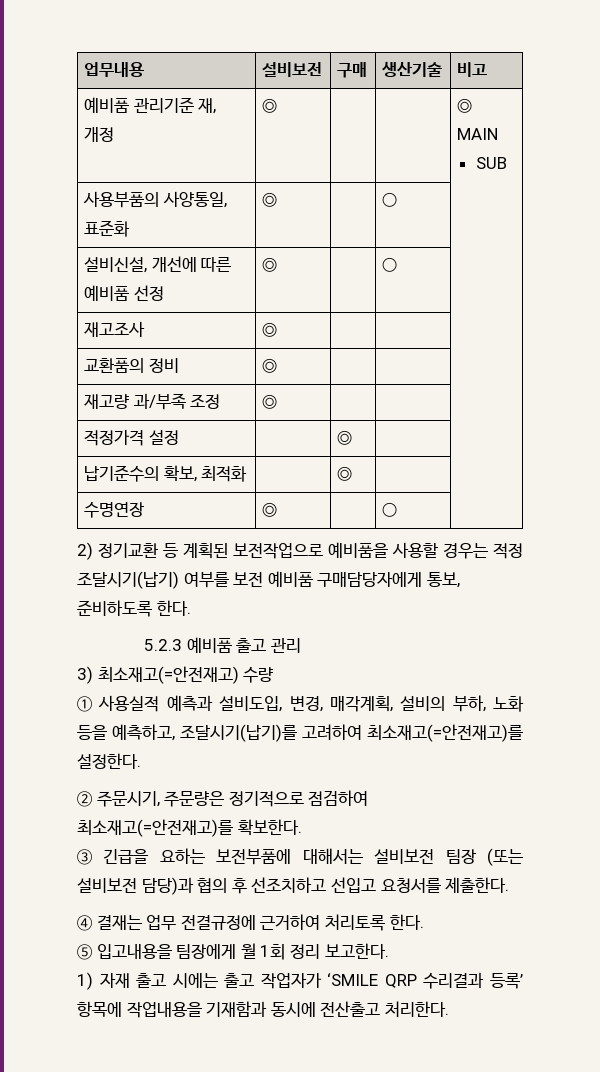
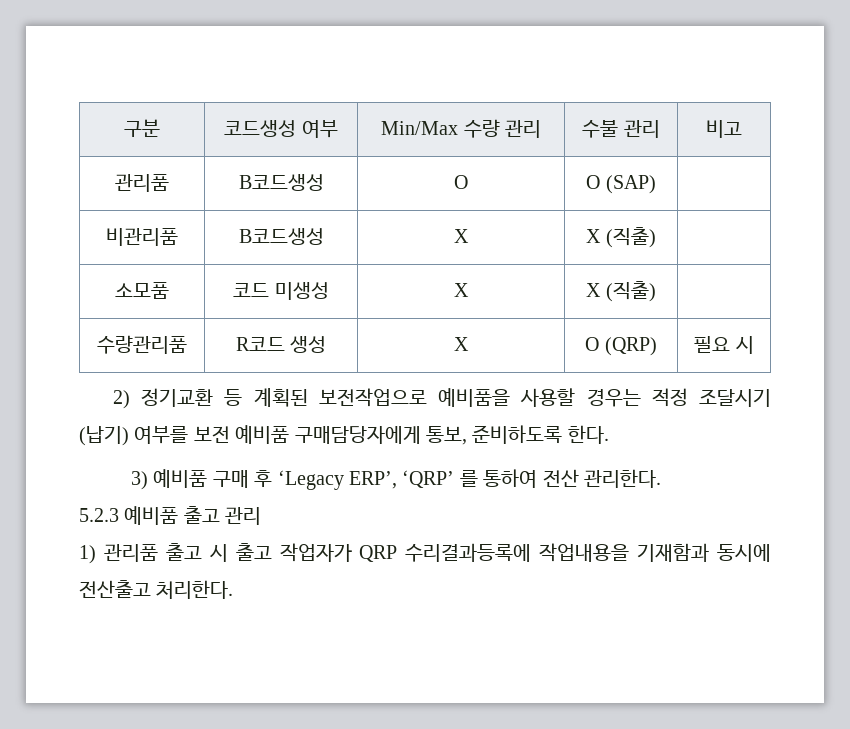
- 업무내용 | 설비보전 | 구매 | 생산기술 | 비고
- 예비품 관리기준 재, 개정 | ◎ | | | ◎ MAIN
- SUB
- 사용부품의 사양통일, 표준화 | ◎ | | ○ |
- 설비신설, 개선에 따른 예비품 선정 | ◎ | | ○ |
- 재고조사 | ◎ | | |
- 교환품의 정비 | ◎ | | |
- 재고량 과/부족 조정 | ◎ | | |
- 적정가격 설정 | | ◎ | |
- 납기준수의 확보, 최적화 | | ◎ | |
- 수명연장 | ◎ | | ○ |
+ 구분 | 코드생성 여부 | Min/Max 수량 관리 | 수불 관리 | 비고
+ 관리품 | B코드생성 | O | O (SAP) |
+ 비관리품 | B코드생성 | X | X (직출) |
+ 소모품 | 코드 미생성 | X | X (직출) |
+ 수량관리품 | R코드 생성 | X | O (QRP) | 필요 시
- 2) 정기교환 등 계획된 보전작업으로 예비품을 사용할 경우는 적정 조달시기(납기) 여부를 보전 예비품 구매담당자에게 통보, 준비하도록 한다.
+ 2) 정기교환 등 계획된 보전작업으로 예비품을 사용할 경우는 적정 조달시기 (납기) 여부를 보전 예비품 구매담당자에게 통보, 준비하도록 한다.
+ 3) 예비품 구매 후 ‘Legacy ERP’, ‘QRP’ 를 통하여 전산 관리한다.
  5.2.3 예비품 출고 관리
- 3) 최소재고(=안전재고) 수량
- ① 사용실적 예측과 설비도입, 변경, 매각계획, 설비의 부하, 노화 등을 예측하고, 조달시기(납기)를 고려하여 최소재고(=안전재고)를 설정한다.
- ② 주문시기, 주문량은 정기적으로 점검하여 최소재고(=안전재고)를 확보한다.
- ③ 긴급을 요하는 보전부품에 대해서는 설비보전 팀장 (또는 설비보전 담당)과 협의 후 선조치하고 선입고 요청서를 제출한다.
- ④ 결재는 업무 전결규정에 근거하여 처리토록 한다.
- ⑤ 입고내용을 팀장에게 월 1회 정리 보고한다.
- 1) 자재 출고 시에는 출고 작업자가 ‘SMILE QRP 수리결과 등록’ 항목에 작업내용을 기재함과 동시에 전산출고 처리한다.
+ 1) 관리품 출고 시 출고 작업자가 QRP 수리결과등록에 작업내용을 기재함과 동시에 전산출고 처리한다.

